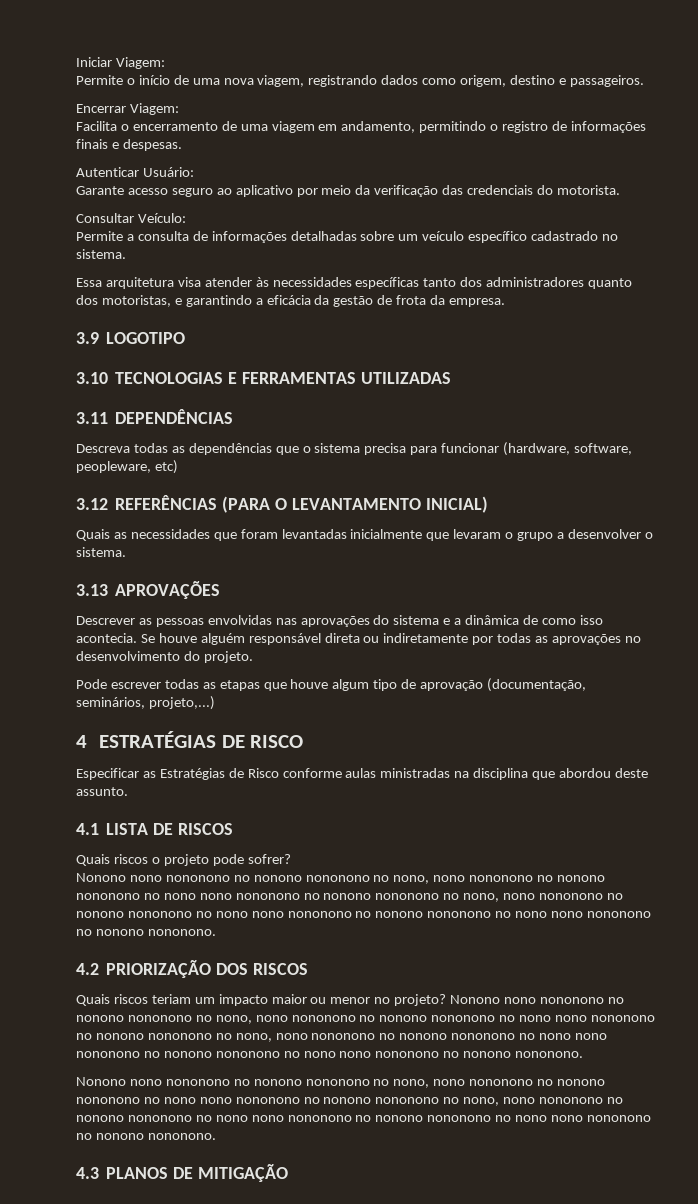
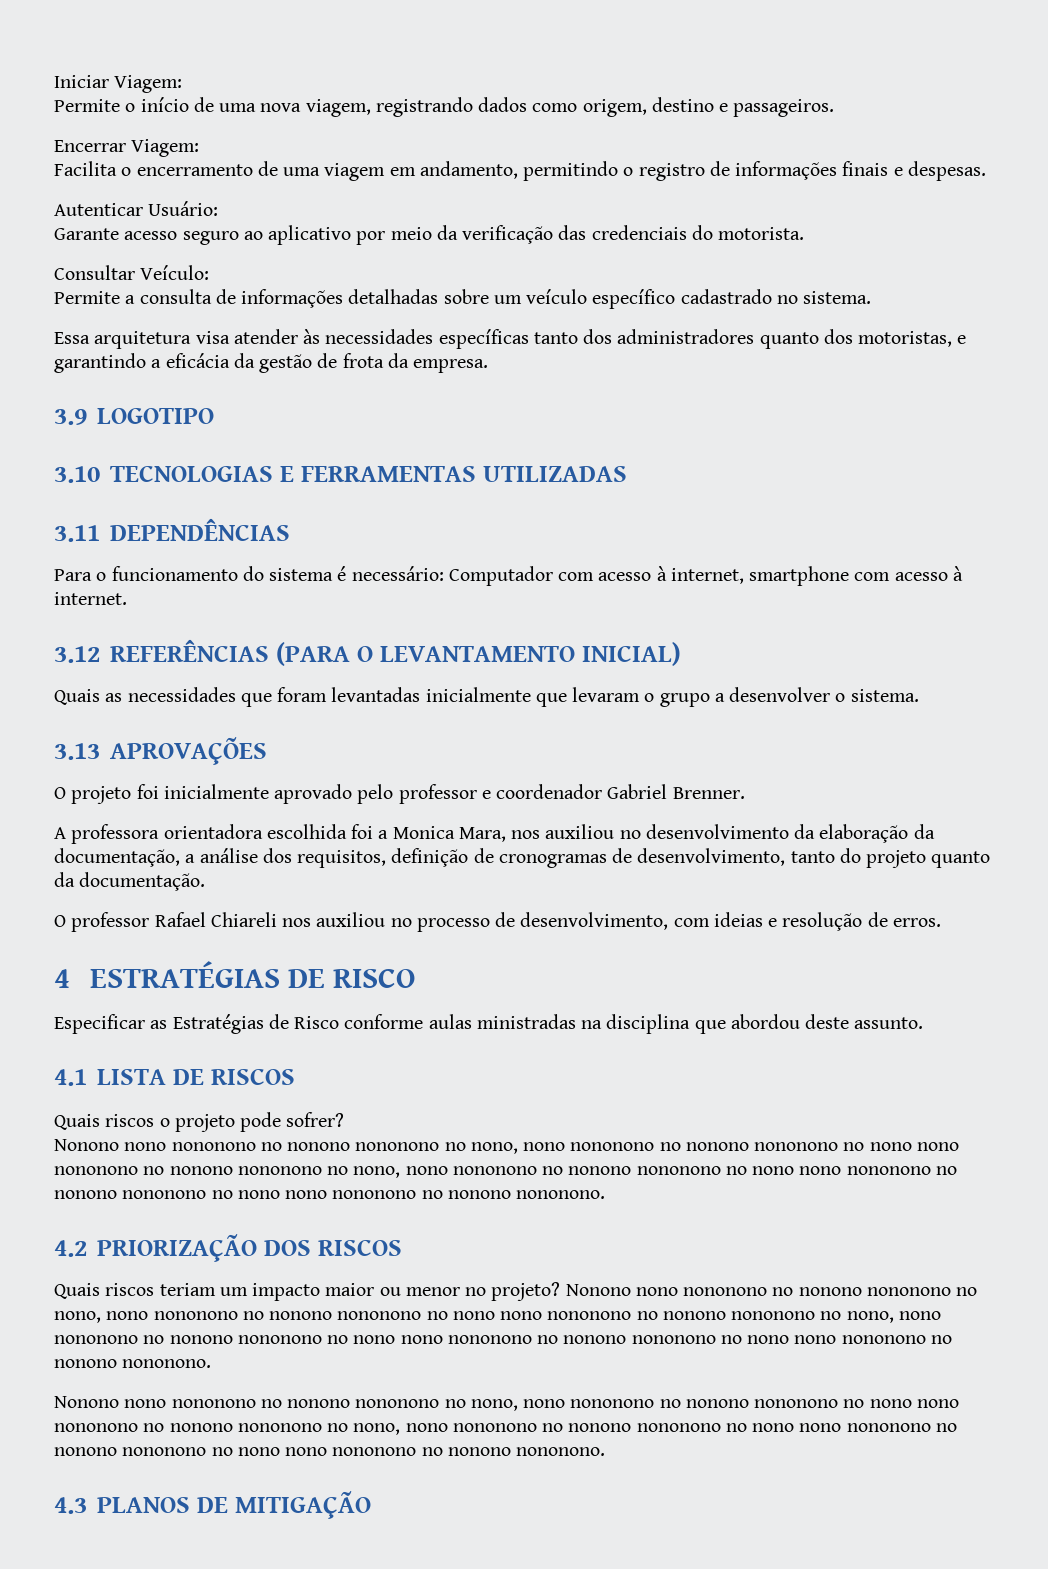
- Descreva todas as dependências que o sistema precisa para funcionar (hardware, software, peopleware, etc)
+ Para o funcionamento do sistema é necessário: Computador com acesso à internet, smartphone com acesso à internet.
- Descrever as pessoas envolvidas nas aprovações do sistema e a dinâmica de como isso acontecia. Se houve alguém responsável direta ou indiretamente por todas as aprovações no desenvolvimento do projeto.
- Pode escrever todas as etapas que houve algum tipo de aprovação (documentação, seminários, projeto,...)
+ O projeto foi inicialmente aprovado pelo professor e coordenador Gabriel Brenner.
+ A professora orientadora escolhida foi a Monica Mara, nos auxiliou no desenvolvimento da elaboração da documentação, a análise dos requisitos, definição de cronogramas de desenvolvimento, tanto do projeto quanto da documentação.
+ O professor Rafael Chiareli nos auxiliou no processo de desenvolvimento, com ideias e resolução de erros.

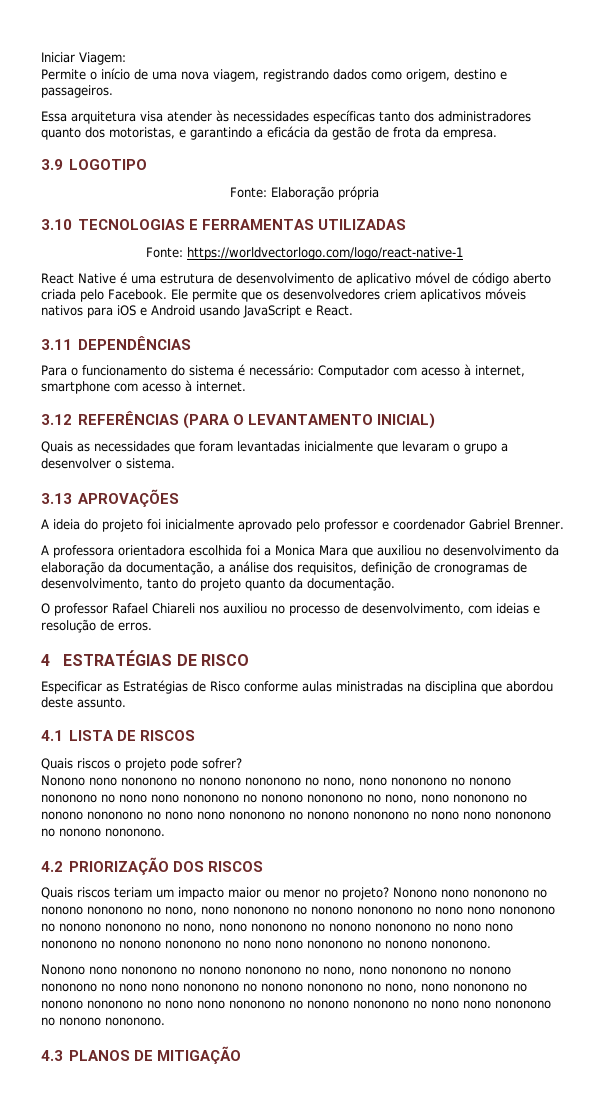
- Encerrar Viagem:
- Facilita o encerramento de uma viagem em andamento, permitindo o registro de informações finais e despesas.
- Autenticar Usuário:
- Garante acesso seguro ao aplicativo por meio da verificação das credenciais do motorista.
- Consultar Veículo:
- Permite a consulta de informações detalhadas sobre um veículo específico cadastrado no sistema.
+ Fonte: Elaboração própria
+ Fonte: https://worldvectorlogo.com/logo/react-native-1
+ React Native é uma estrutura de desenvolvimento de aplicativo móvel de código aberto criada pelo Facebook. Ele permite que os desenvolvedores criem aplicativos móveis nativos para iOS e Android usando JavaScript e React.
- O projeto foi inicialmente aprovado pelo professor e coordenador Gabriel Brenner.
+ A ideia do projeto foi inicialmente aprovado pelo professor e coordenador Gabriel Brenner.
- A professora orientadora escolhida foi a Monica Mara, nos auxiliou no desenvolvimento da elaboração da documentação, a análise dos requisitos, definição de cronogramas de desenvolvimento, tanto do projeto quanto da documentação.
+ A professora orientadora escolhida foi a Monica Mara que auxiliou no desenvolvimento da elaboração da documentação, a análise dos requisitos, definição de cronogramas de desenvolvimento, tanto do projeto quanto da documentação.

